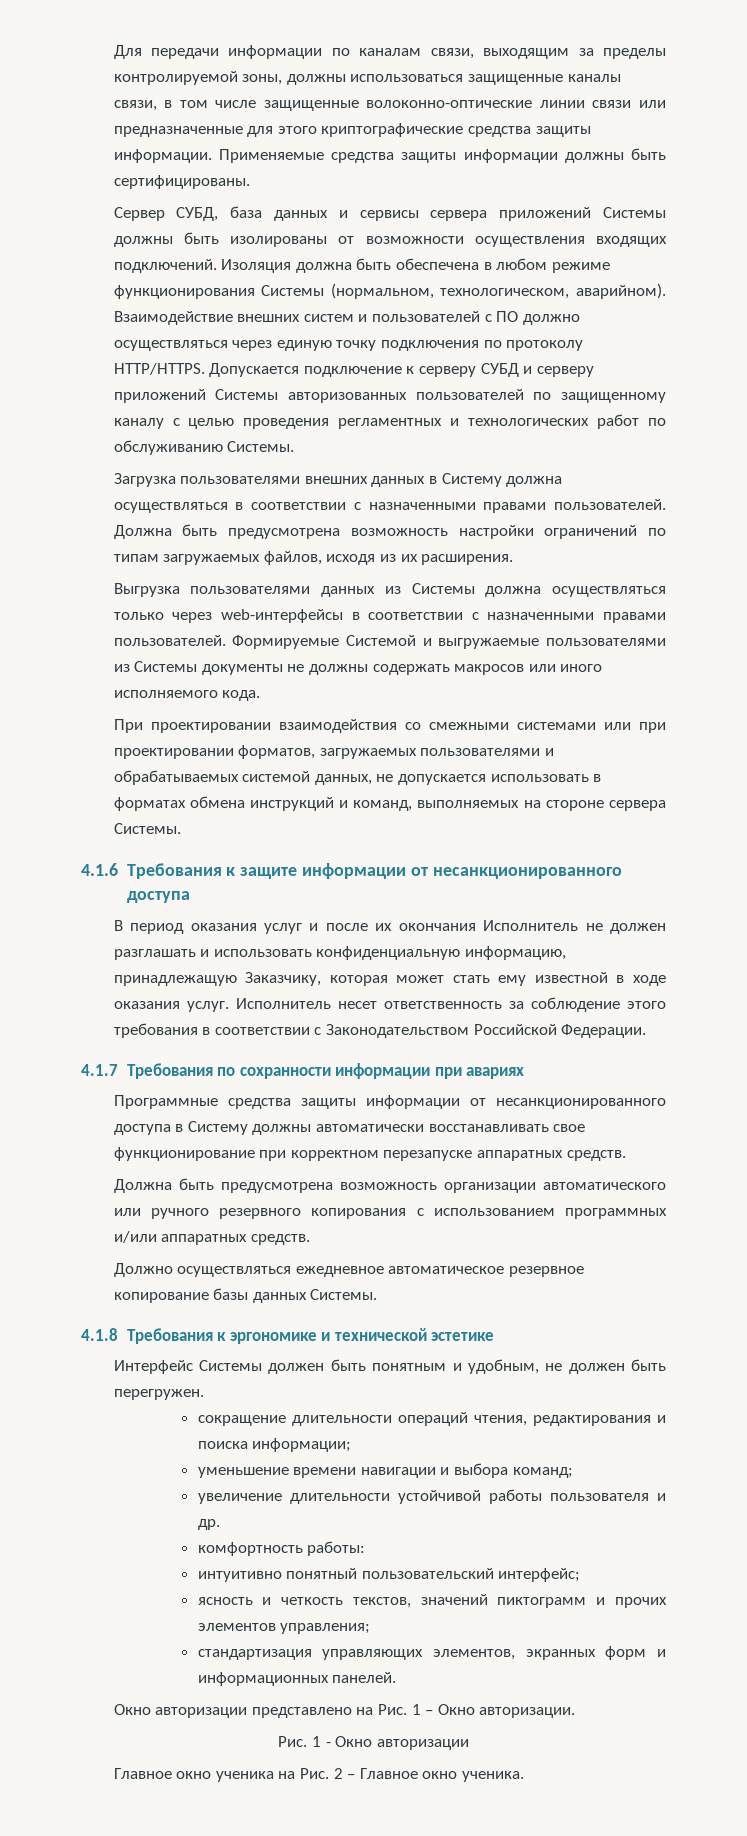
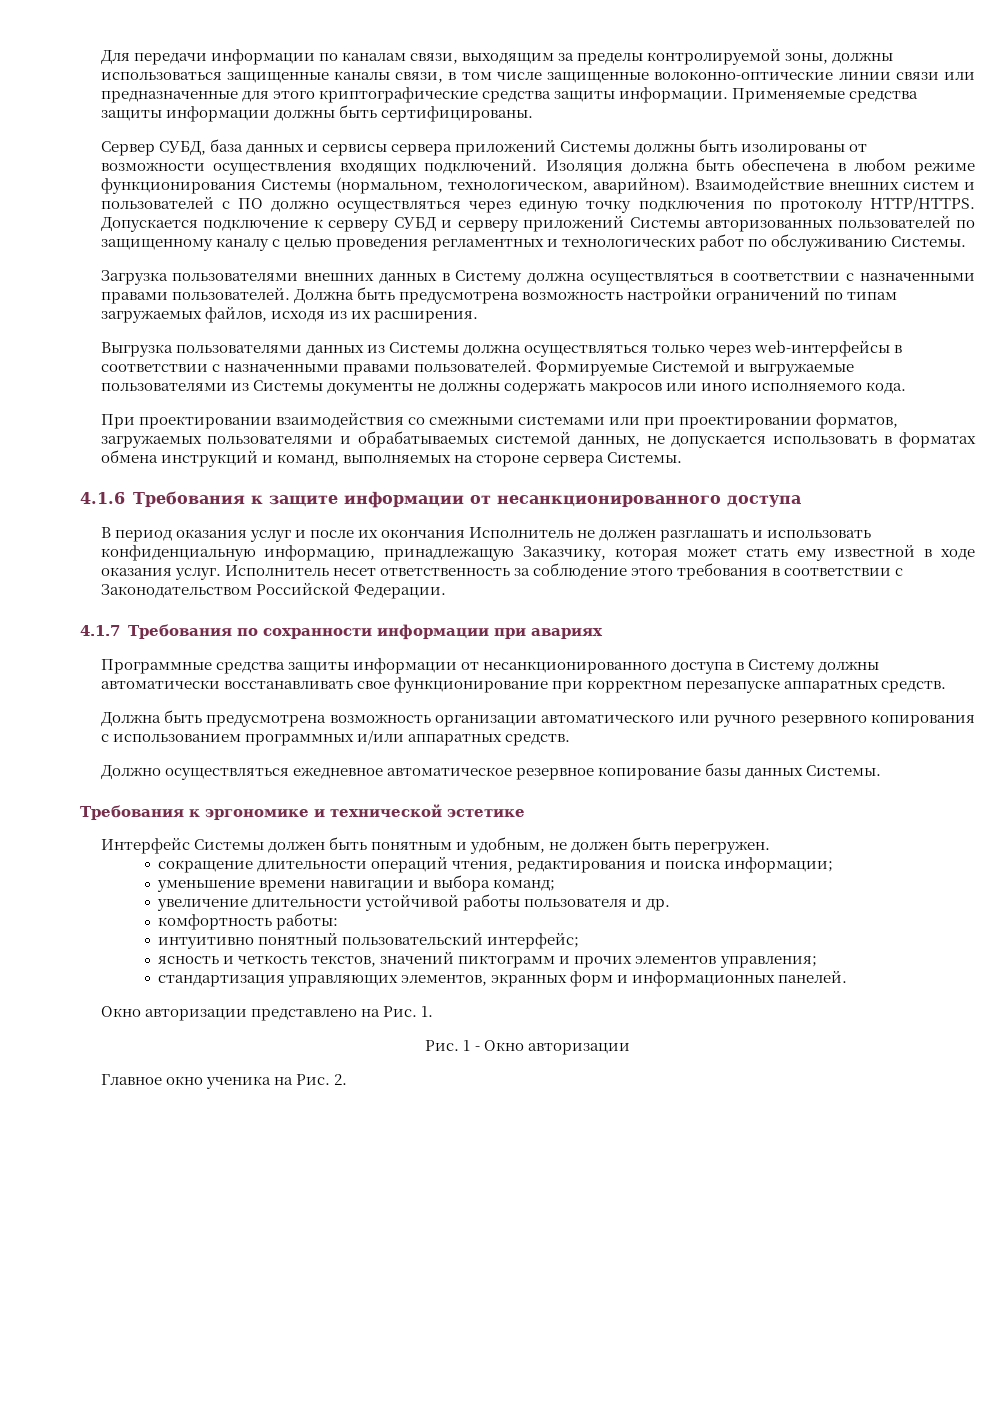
- 4.1.8 Требования к эргономике и технической эстетике
+ Требования к эргономике и технической эстетике
- Окно авторизации представлено на Рис. 1 – Окно авторизации.
+ Окно авторизации представлено на Рис. 1.
- Главное окно ученика на Рис. 2 – Главное окно ученика.
+ Главное окно ученика на Рис. 2.

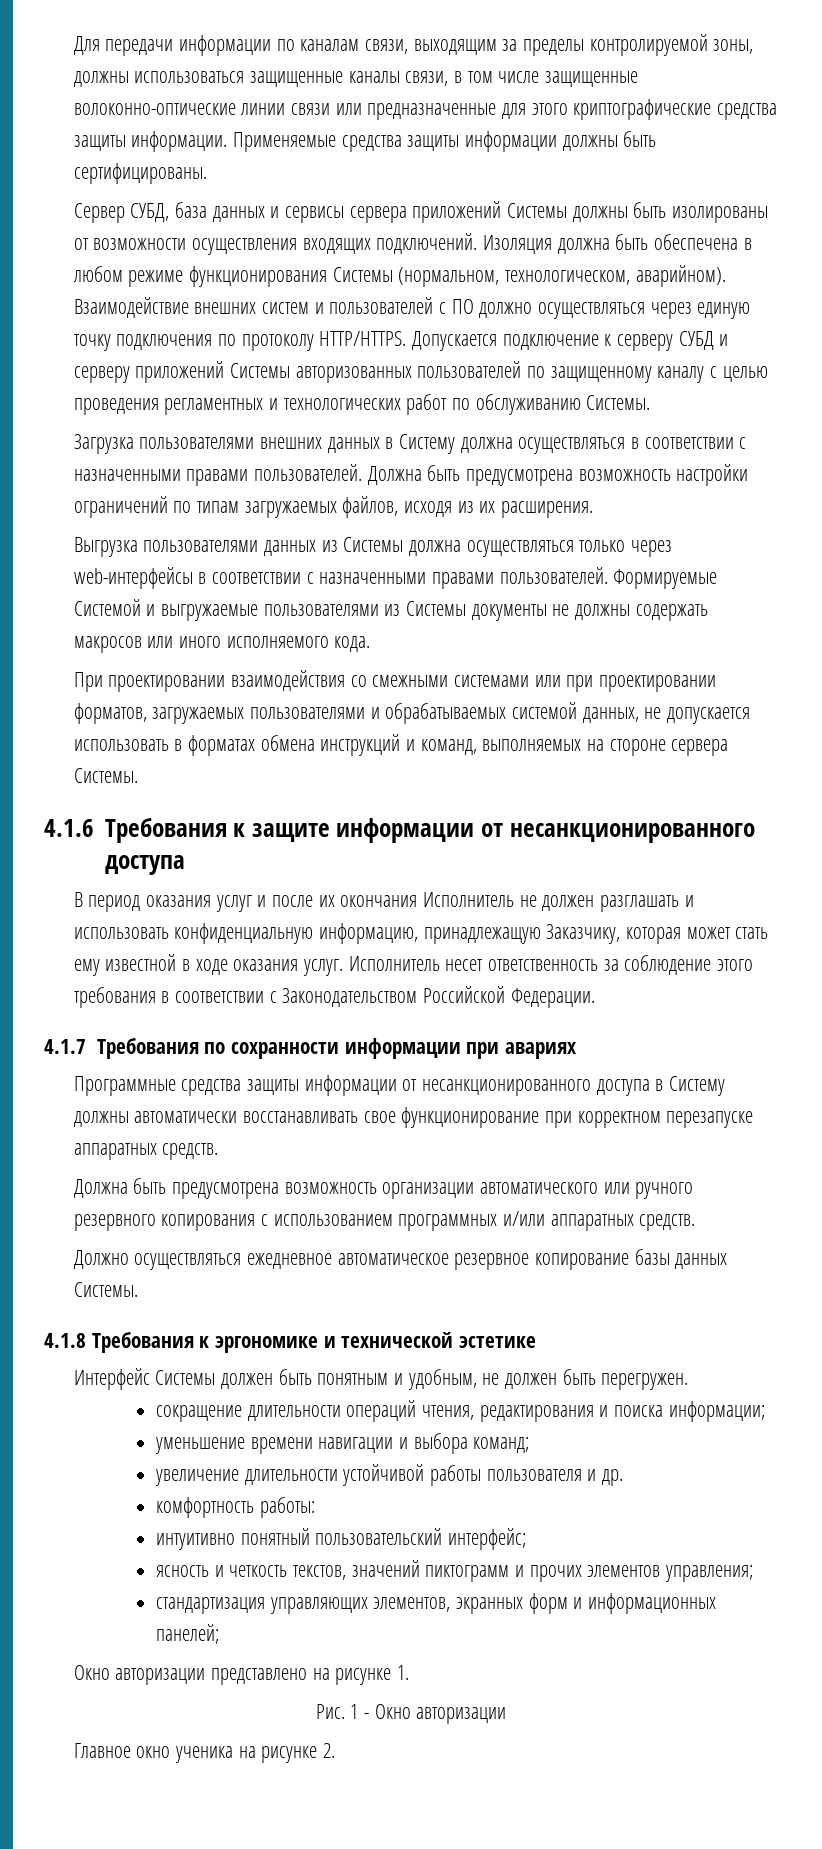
- Требования к эргономике и технической эстетике
+ 4.1.8 Требования к эргономике и технической эстетике
- стандартизация управляющих элементов, экранных форм и информационных панелей.
+ стандартизация управляющих элементов, экранных форм и информационных панелей;
- Окно авторизации представлено на Рис. 1.
+ Окно авторизации представлено на рисунке 1.
- Главное окно ученика на Рис. 2.
+ Главное окно ученика на рисунке 2.

